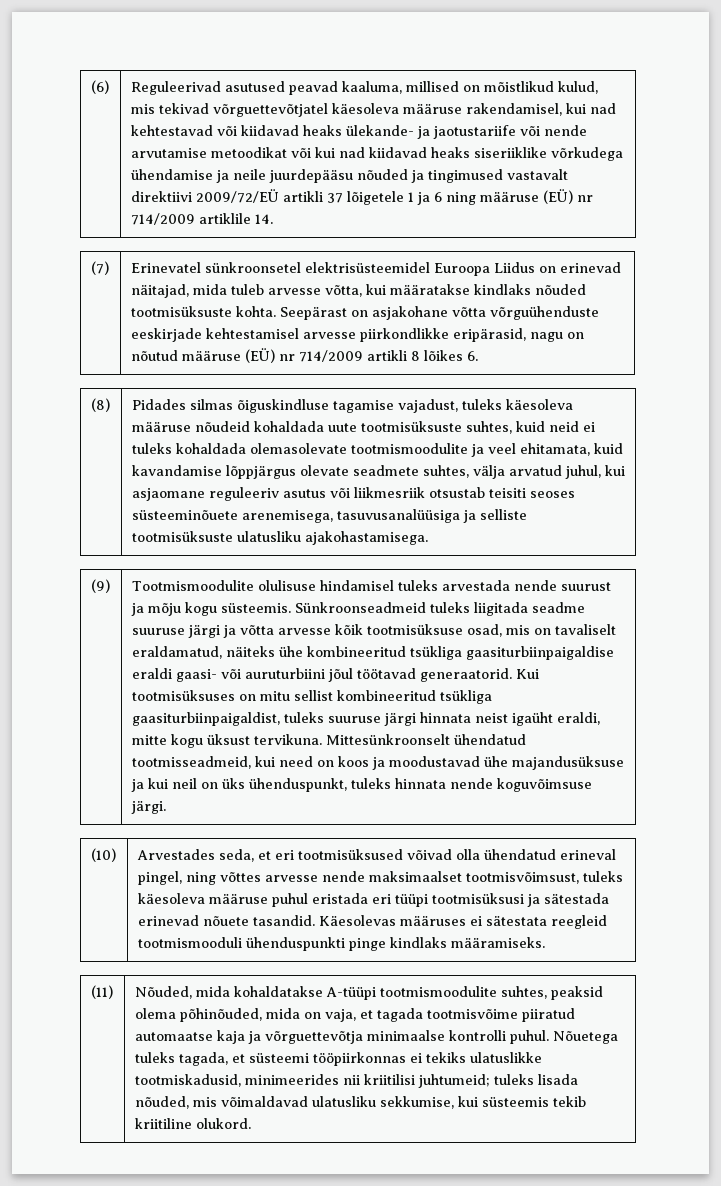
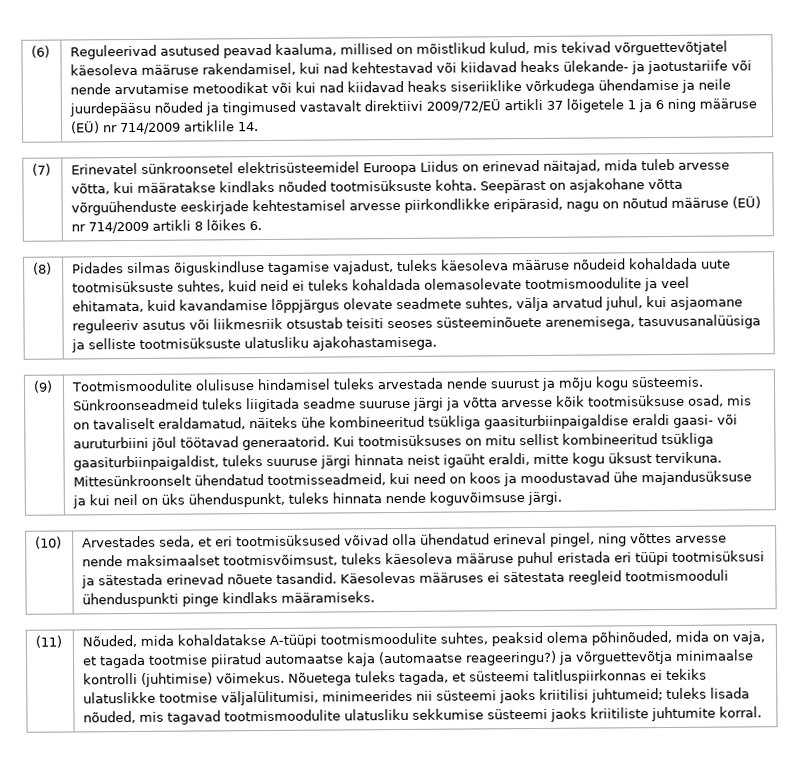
- Nõuded, mida kohaldatakse A-tüüpi tootmismoodulite suhtes, peaksid olema põhinõuded, mida on vaja, et tagada tootmisvõime piiratud automaatse kaja ja võrguettevõtja minimaalse kontrolli puhul.
+ Nõuded, mida kohaldatakse A-tüüpi tootmismoodulite suhtes, peaksid olema põhinõuded, mida on vaja, et tagada tootmise piiratud automaatse kaja (automaatse reageeringu?) ja võrguettevõtja minimaalse kontrolli (juhtimise) võimekus.
- Nõuetega tuleks tagada, et süsteemi tööpiirkonnas ei tekiks ulatuslikke tootmiskadusid, minimeerides nii kriitilisi juhtumeid; tuleks lisada nõuded, mis võimaldavad ulatusliku sekkumise, kui süsteemis tekib kriitiline olukord.
+ Nõuetega tuleks tagada, et süsteemi talitluspiirkonnas ei tekiks ulatuslikke tootmise väljalülitumisi, minimeerides nii süsteemi jaoks kriitilisi juhtumeid; tuleks lisada nõuded, mis tagavad tootmismoodulite ulatusliku sekkumise süsteemi jaoks kriitiliste juhtumite korral.

